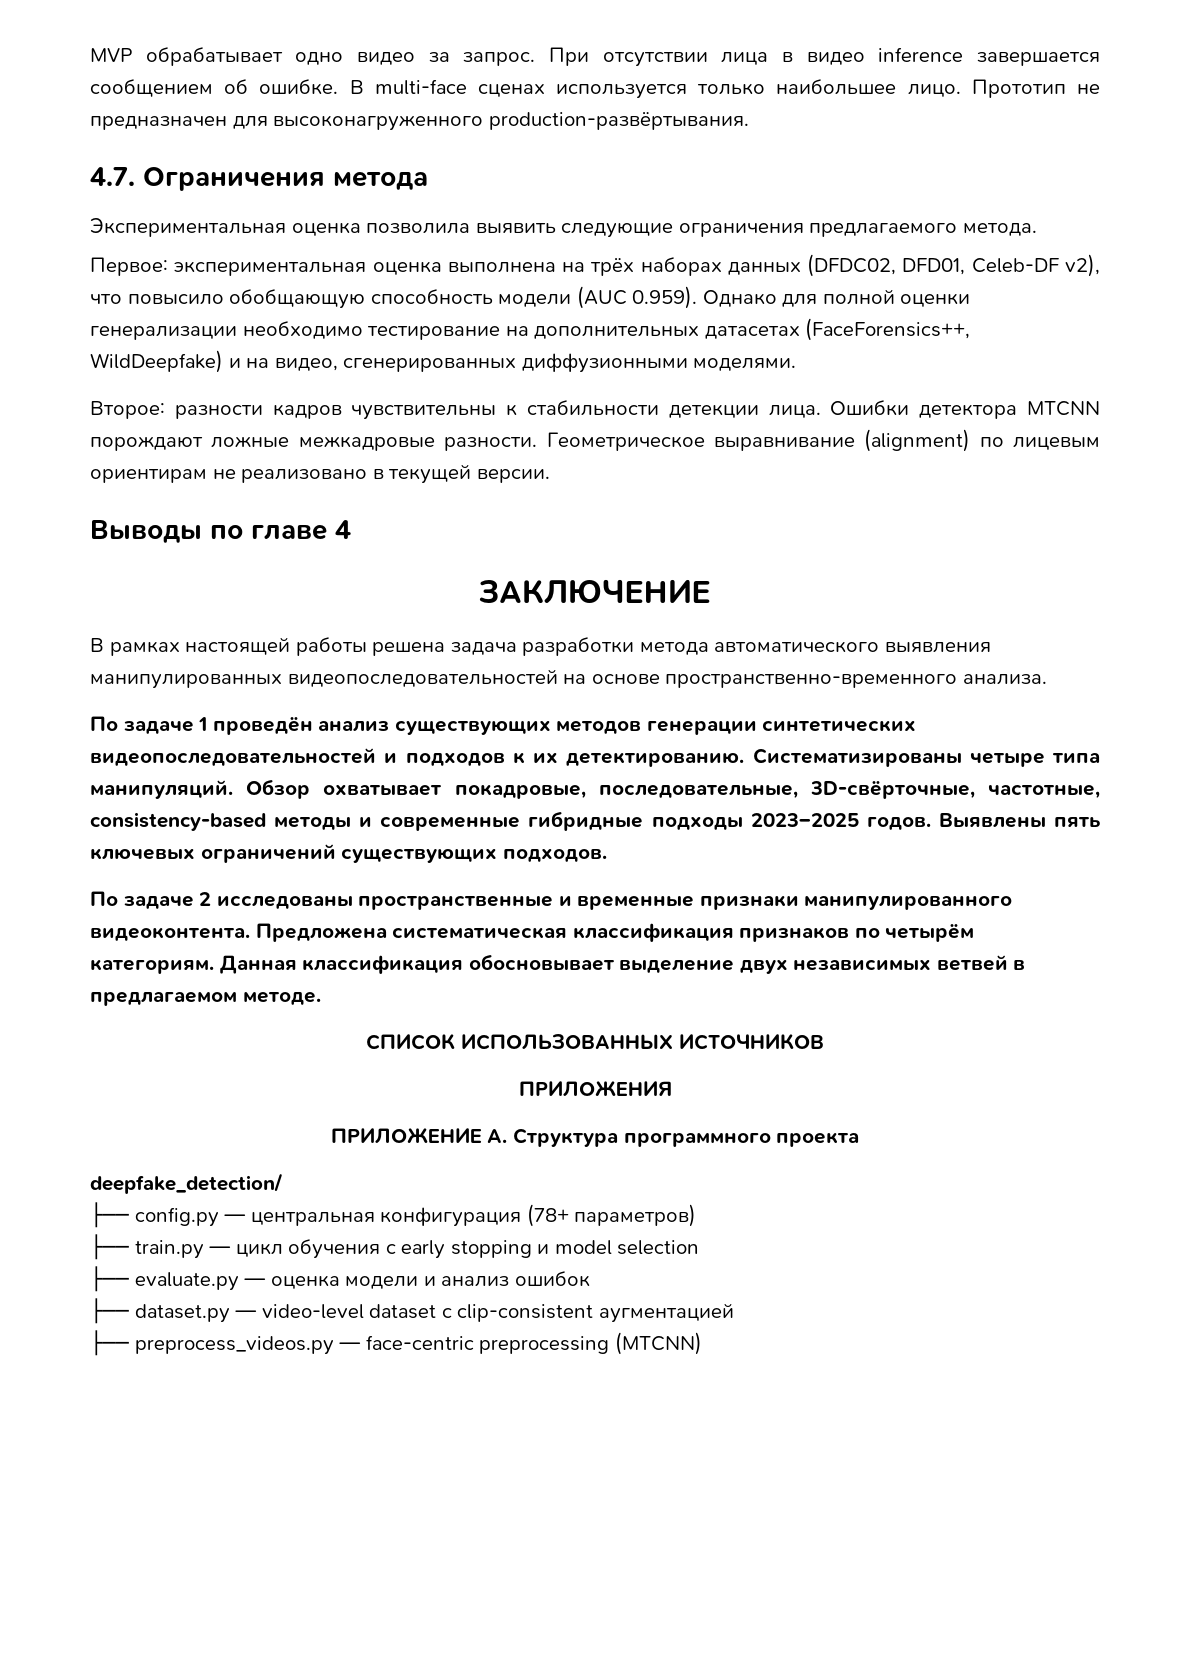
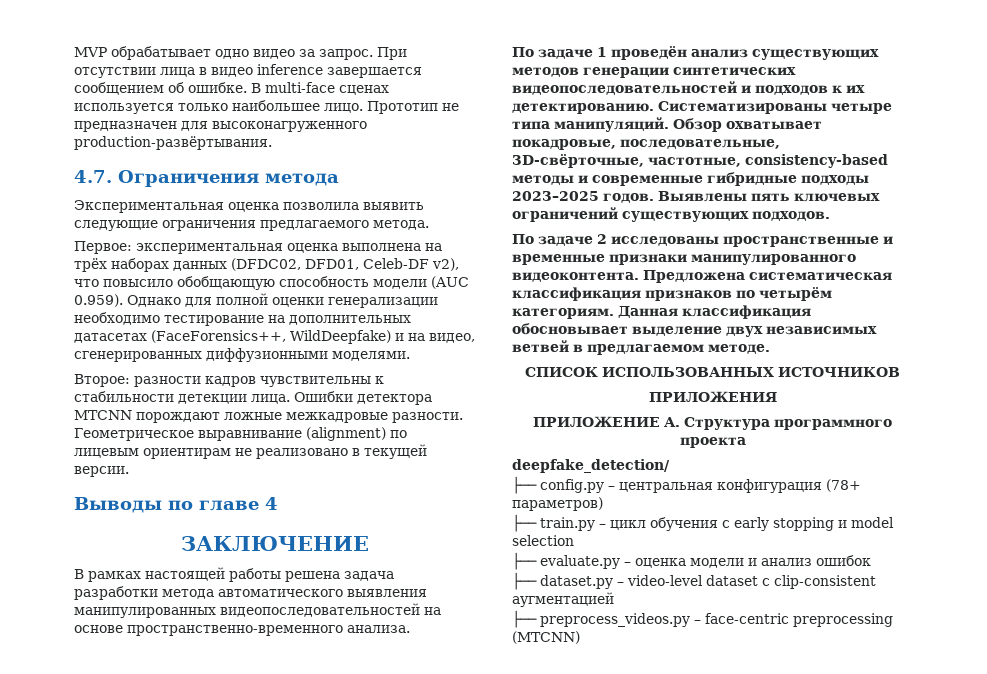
- ├── config.py — центральная конфигурация (78+ параметров)
+ ├── config.py – центральная конфигурация (78+ параметров)
- ├── train.py — цикл обучения с early stopping и model selection
+ ├── train.py – цикл обучения с early stopping и model selection
- ├── evaluate.py — оценка модели и анализ ошибок
+ ├── evaluate.py – оценка модели и анализ ошибок
- ├── dataset.py — video-level dataset с clip-consistent аугментацией
+ ├── dataset.py – video-level dataset с clip-consistent аугментацией
- ├── preprocess_videos.py — face-centric preprocessing (MTCNN)
+ ├── preprocess_videos.py – face-centric preprocessing (MTCNN)

